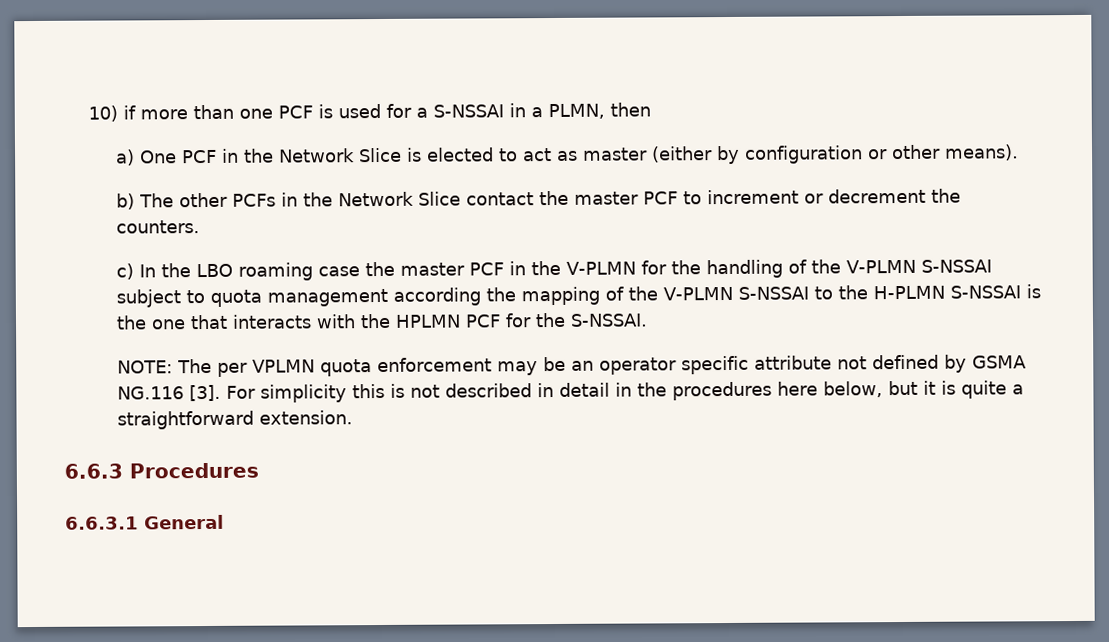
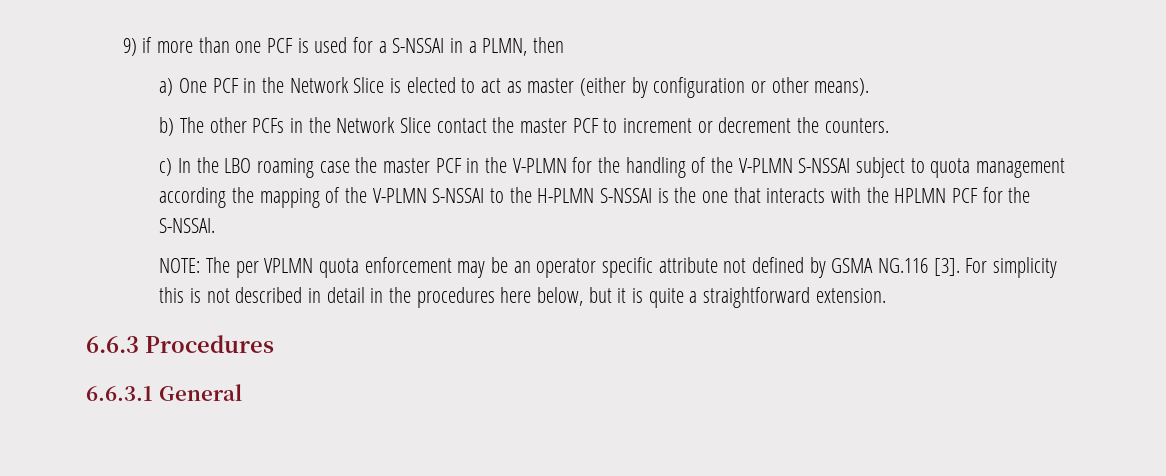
- 10) if more than one PCF is used for a S-NSSAI in a PLMN, then
+ 9) if more than one PCF is used for a S-NSSAI in a PLMN, then

